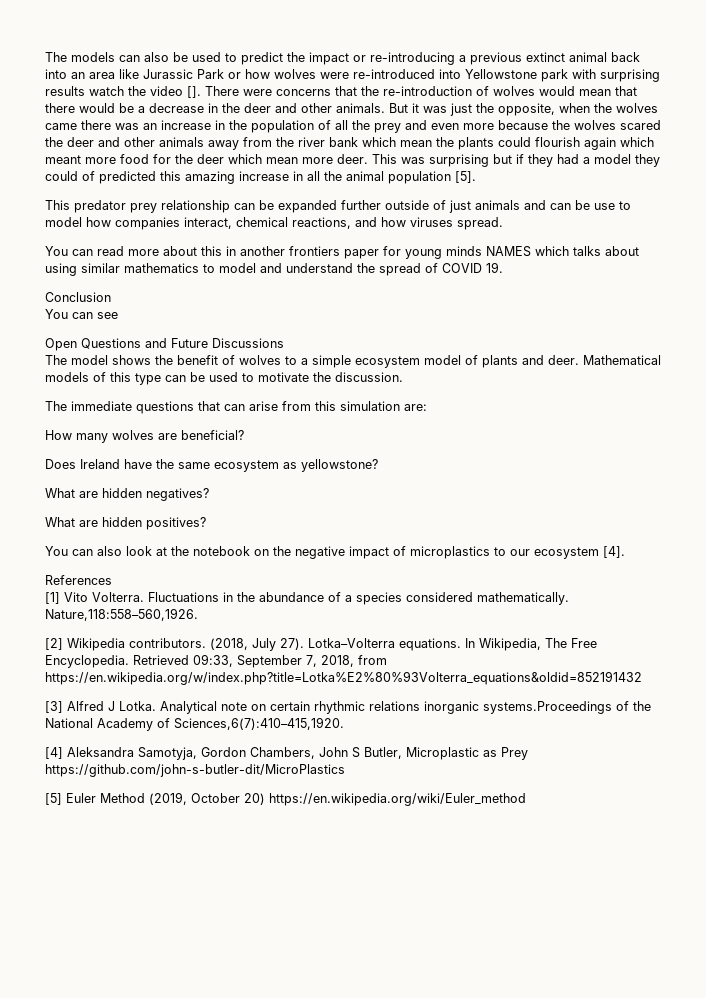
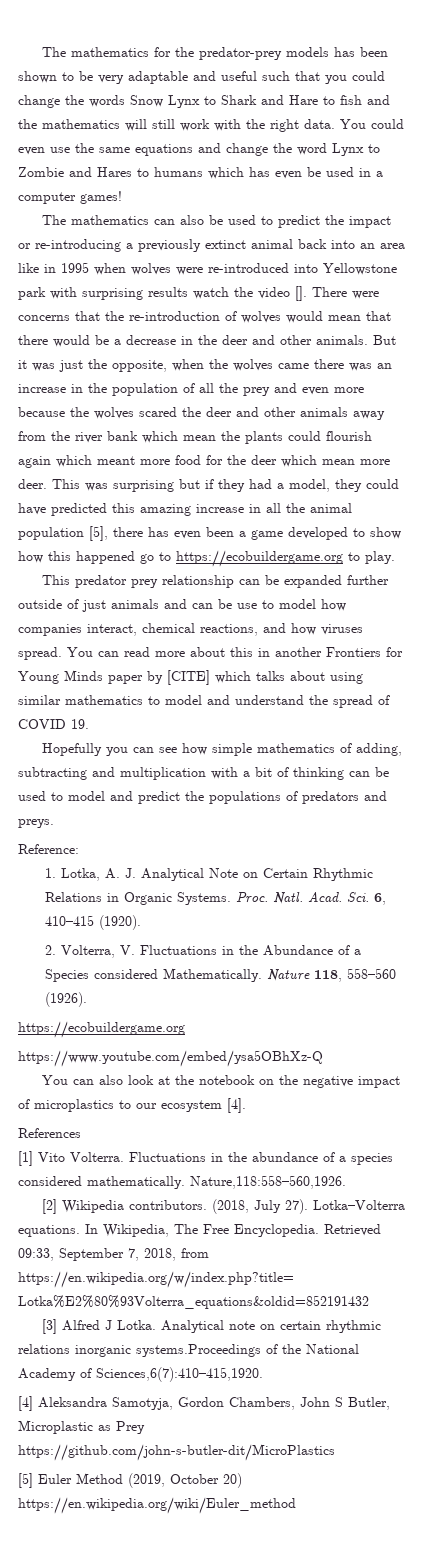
- The models can also be used to predict the impact or re-introducing a previous extinct animal back into an area like Jurassic Park or how wolves were re-introduced into Yellowstone park with surprising results watch the video [].
+ The mathematics for the predator-prey models has been shown to be very adaptable and useful such that you could change the words Snow Lynx to Shark and Hare to fish and the mathematics will still work with the right data. You could even use the same equations and change the word Lynx to Zombie and Hares to humans which has even be used in a computer games!
+ The mathematics can also be used to predict the impact or re-introducing a previously extinct animal back into an area like in 1995 when wolves were re-introduced into Yellowstone park with surprising results watch the video [].
- This was surprising but if they had a model they could of predicted this amazing increase in all the animal population [5].
+ This was surprising but if they had a model, they could have predicted this amazing increase in all the animal population [5], there has even been a game developed to show how this happened go to https://ecobuildergame.org to play.
- This predator prey relationship can be expanded further outside of just animals and can be use to model how companies interact, chemical reactions, and how viruses spread.
- You can read more about this in another frontiers paper for young minds NAMES which talks about using similar mathematics to model and understand the spread of COVID 19.
+ This predator prey relationship can be expanded further outside of just animals and can be use to model how companies interact, chemical reactions, and how viruses spread. You can read more about this in another Frontiers for Young Minds paper by [CITE] which talks about using similar mathematics to model and understand the spread of COVID 19.
- Conclusion
- You can see
- Open Questions and Future Discussions
- The model shows the benefit of wolves to a simple ecosystem model of plants and deer. Mathematical models of this type can be used to motivate the discussion.
- The immediate questions that can arise from this simulation are:
- How many wolves are beneficial?
- Does Ireland have the same ecosystem as yellowstone?
- What are hidden negatives?
- What are hidden positives?
+ Hopefully you can see how simple mathematics of adding, subtracting and multiplication with a bit of thinking can be used to model and predict the populations of predators and preys.
+ Reference:
+ 1. Lotka, A. J. Analytical Note on Certain Rhythmic Relations in Organic Systems. Proc. Natl. Acad. Sci. 6, 410–415 (1920).
+ 2. Volterra, V. Fluctuations in the Abundance of a Species considered Mathematically. Nature 118, 558–560 (1926).
+ https://ecobuildergame.org
+ https://www.youtube.com/embed/ysa5OBhXz-Q

